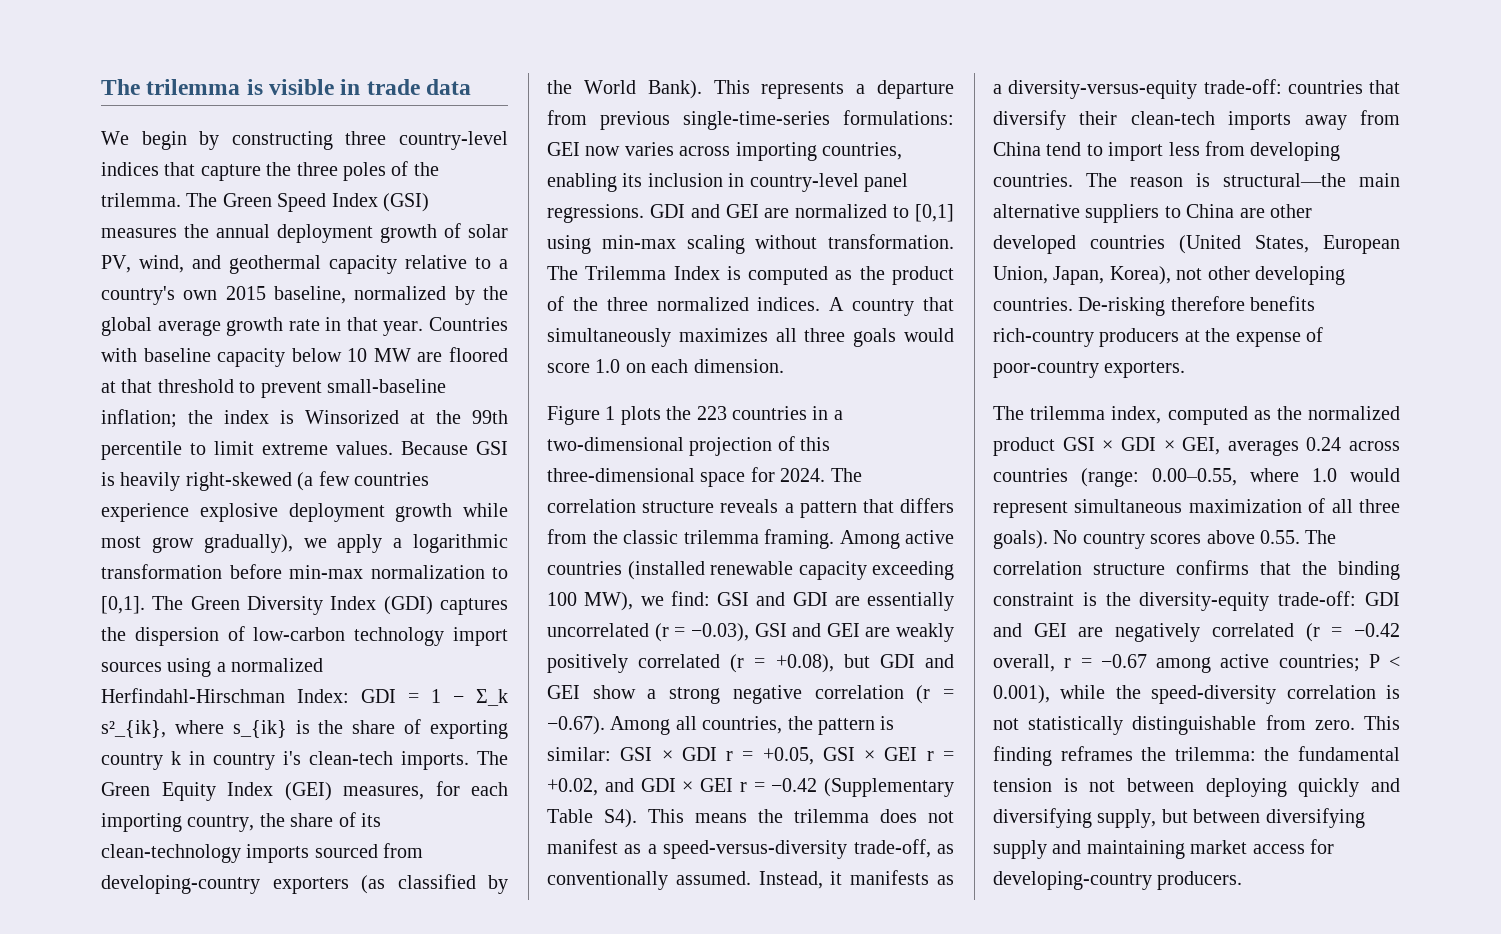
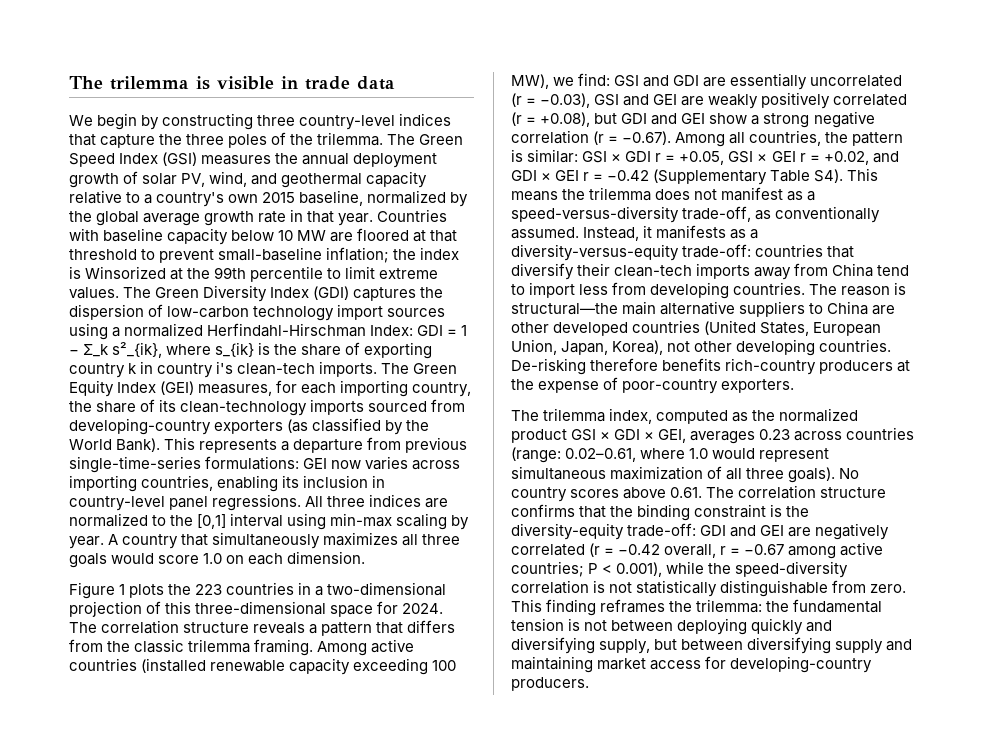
- Because GSI is heavily right-skewed (a few countries experience explosive deployment growth while most grow gradually), we apply a logarithmic transformation before min-max normalization to [0,1].
- GDI and GEI are normalized to [0,1] using min-max scaling without transformation. The Trilemma Index is computed as the product of the three normalized indices.
+ All three indices are normalized to the [0,1] interval using min-max scaling by year.
- The trilemma index, computed as the normalized product GSI × GDI × GEI, averages 0.24 across countries (range: 0.00–0.55, where 1.0 would represent simultaneous maximization of all three goals).
+ The trilemma index, computed as the normalized product GSI × GDI × GEI, averages 0.23 across countries (range: 0.02–0.61, where 1.0 would represent simultaneous maximization of all three goals).
- No country scores above 0.55. The correlation structure confirms that the binding constraint is the diversity-equity trade-off: GDI and GEI are negatively correlated (r = −0.42 overall, r = −0.67 among active countries; P < 0.001), while the speed-diversity correlation is not statistically distinguishable from zero.
+ No country scores above 0.61. The correlation structure confirms that the binding constraint is the diversity-equity trade-off: GDI and GEI are negatively correlated (r = −0.42 overall, r = −0.67 among active countries; P < 0.001), while the speed-diversity correlation is not statistically distinguishable from zero.

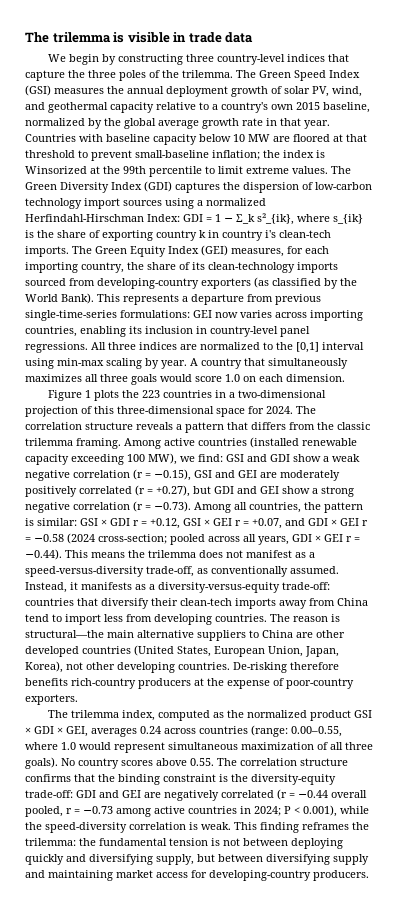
- GSI and GDI are essentially uncorrelated (r = −0.03), GSI and GEI are weakly positively correlated (r = +0.08), but GDI and GEI show a strong negative correlation (r = −0.67). Among all countries, the pattern is similar:
+ GSI and GDI show a weak negative correlation (r = −0.15), GSI and GEI are moderately positively correlated (r = +0.27), but GDI and GEI show a strong negative correlation (r = −0.73). Among all countries, the pattern is similar:
- GSI × GDI r = +0.05, GSI × GEI r = +0.02, and GDI × GEI r = −0.42 (Supplementary Table S4). This means the trilemma does not manifest as a speed-versus-diversity trade-off, as conventionally assumed.
+ GSI × GDI r = +0.12, GSI × GEI r = +0.07, and GDI × GEI r = −0.58 (2024 cross-section; pooled across all years, GDI × GEI r = −0.44). This means the trilemma does not manifest as a speed-versus-diversity trade-off, as conventionally assumed.
- The trilemma index, computed as the normalized product GSI × GDI × GEI, averages 0.23 across countries (range: 0.02–0.61, where 1.0 would represent simultaneous maximization of all three goals).
+ The trilemma index, computed as the normalized product GSI × GDI × GEI, averages 0.24 across countries (range: 0.00–0.55, where 1.0 would represent simultaneous maximization of all three goals).
- No country scores above 0.61. The correlation structure confirms that the binding constraint is the diversity-equity trade-off: GDI and GEI are negatively correlated (r = −0.42 overall, r = −0.67 among active countries; P < 0.001), while the speed-diversity correlation is not statistically distinguishable from zero.
+ No country scores above 0.55. The correlation structure confirms that the binding constraint is the diversity-equity trade-off: GDI and GEI are negatively correlated (r = −0.44 overall pooled, r = −0.73 among active countries in 2024; P < 0.001), while the speed-diversity correlation is weak.

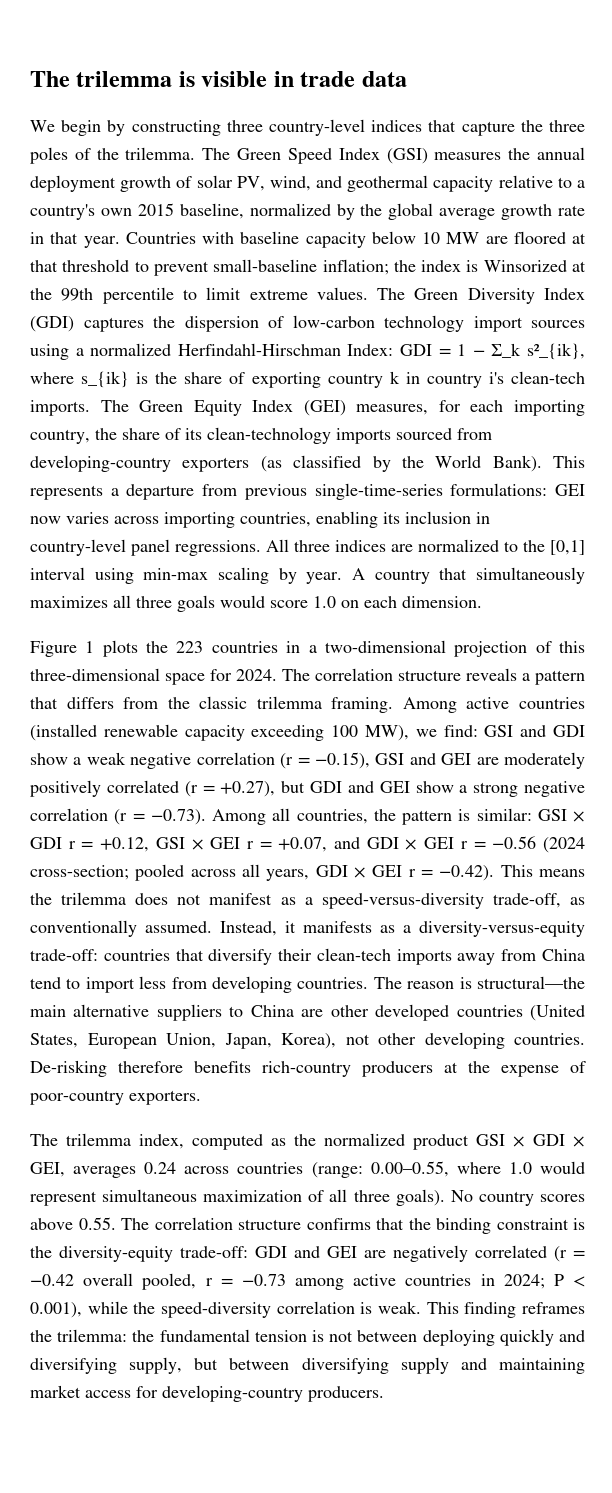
- GSI × GDI r = +0.12, GSI × GEI r = +0.07, and GDI × GEI r = −0.58 (2024 cross-section;
+ GSI × GDI r = +0.12, GSI × GEI r = +0.07, and GDI × GEI r = −0.56 (2024 cross-section;
- pooled across all years, GDI × GEI r = −0.44). This means the trilemma does not manifest as a speed-versus-diversity trade-off, as conventionally assumed.
+ pooled across all years, GDI × GEI r = −0.42). This means the trilemma does not manifest as a speed-versus-diversity trade-off, as conventionally assumed.
- No country scores above 0.55. The correlation structure confirms that the binding constraint is the diversity-equity trade-off: GDI and GEI are negatively correlated (r = −0.44 overall pooled, r = −0.73 among active countries in 2024; P < 0.001), while the speed-diversity correlation is weak.
+ No country scores above 0.55. The correlation structure confirms that the binding constraint is the diversity-equity trade-off: GDI and GEI are negatively correlated (r = −0.42 overall pooled, r = −0.73 among active countries in 2024; P < 0.001), while the speed-diversity correlation is weak.

